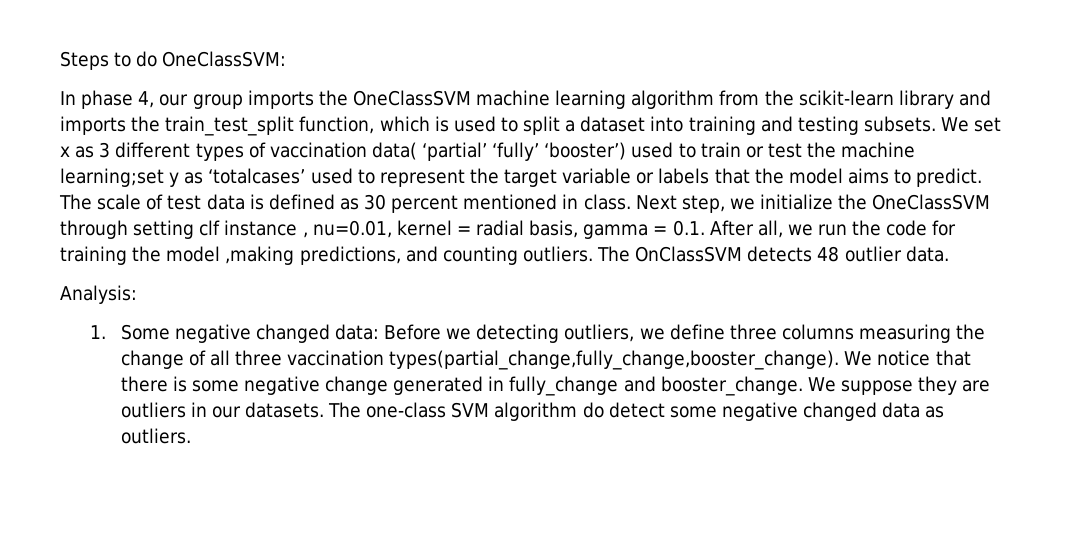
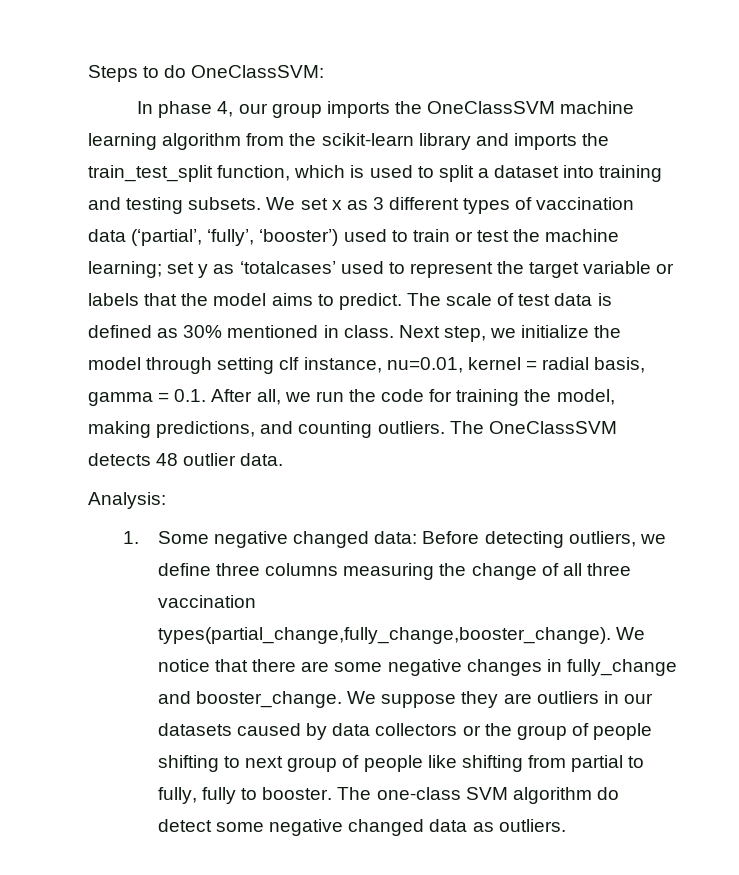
- We set x as 3 different types of vaccination data( ‘partial’ ‘fully’ ‘booster’) used to train or test the machine learning;set y as ‘totalcases’ used to represent the target variable or labels that the model aims to predict.
+ We set x as 3 different types of vaccination data (‘partial’, ‘fully’, ‘booster’) used to train or test the machine learning; set y as ‘totalcases’ used to represent the target variable or labels that the model aims to predict.
- The scale of test data is defined as 30 percent mentioned in class.
+ The scale of test data is defined as 30% mentioned in class.
- Next step, we initialize the OneClassSVM through setting clf instance , nu=0.01, kernel = radial basis, gamma = 0.1. After all, we run the code for training the model ,making predictions, and counting outliers.
+ Next step, we initialize the model through setting clf instance, nu=0.01, kernel = radial basis, gamma = 0.1. After all, we run the code for training the model, making predictions, and counting outliers.
- The OnClassSVM detects 48 outlier data.
+ The OneClassSVM detects 48 outlier data.
- 1. Some negative changed data: Before we detecting outliers, we define three columns measuring the change of all three vaccination types(partial_change,fully_change,booster_change).
+ 1. Some negative changed data: Before detecting outliers, we define three columns measuring the change of all three vaccination types(partial_change,fully_change,booster_change).
- We notice that there is some negative change generated in fully_change and booster_change.
+ We notice that there are some negative changes in fully_change and booster_change.
- We suppose they are outliers in our datasets.
+ We suppose they are outliers in our datasets caused by data collectors or the group of people shifting to next group of people like shifting from partial to fully, fully to booster.

